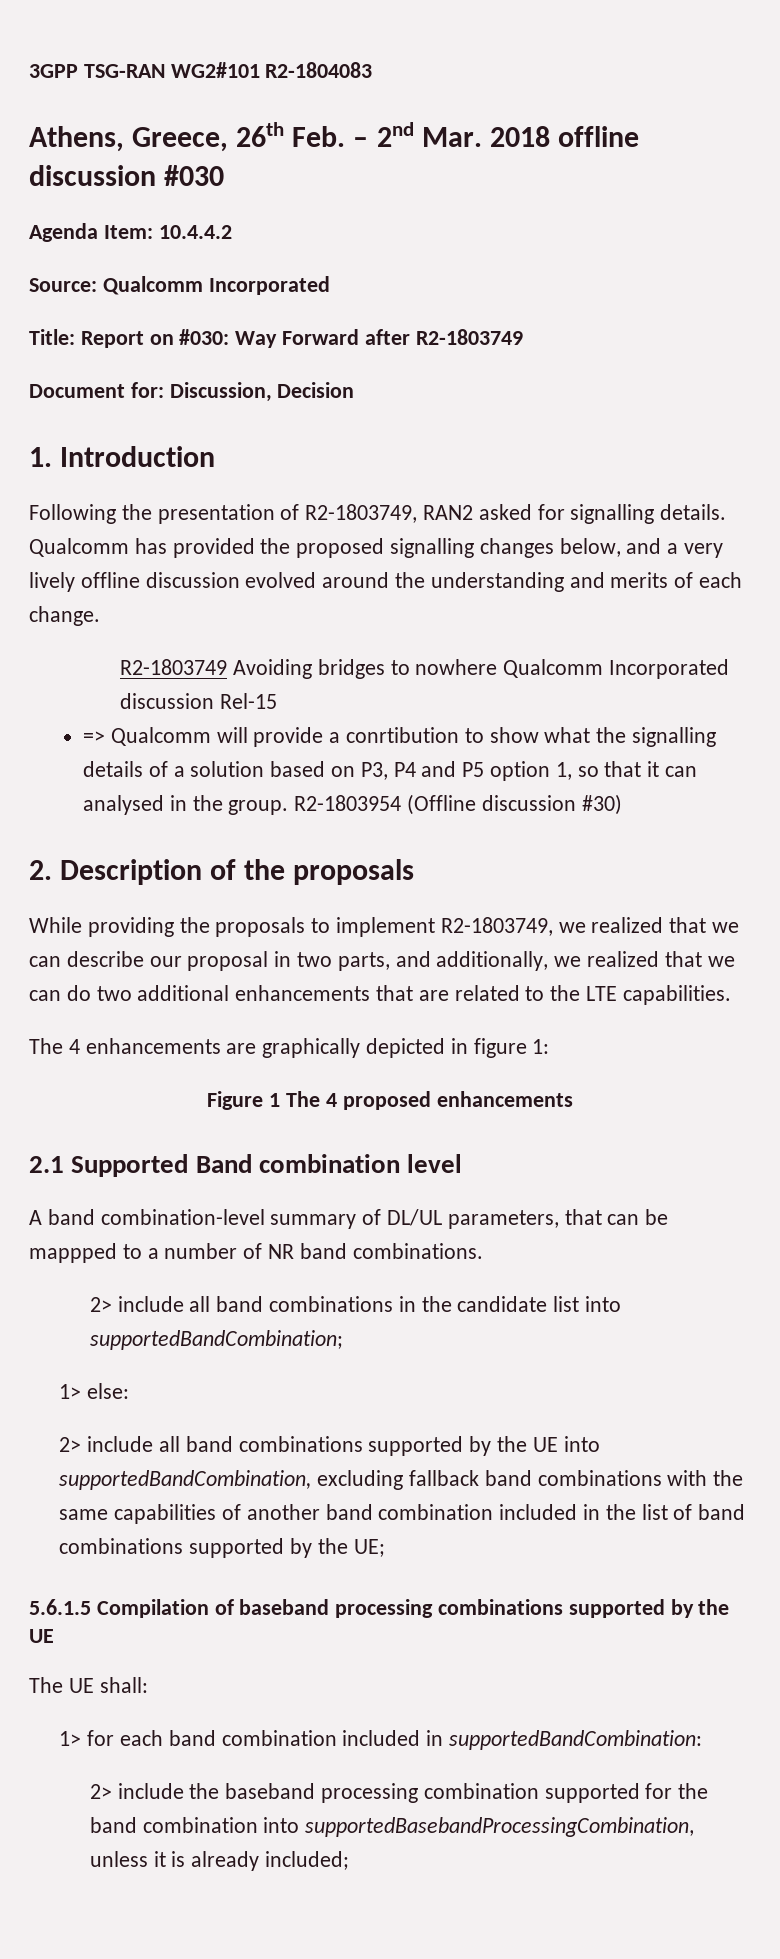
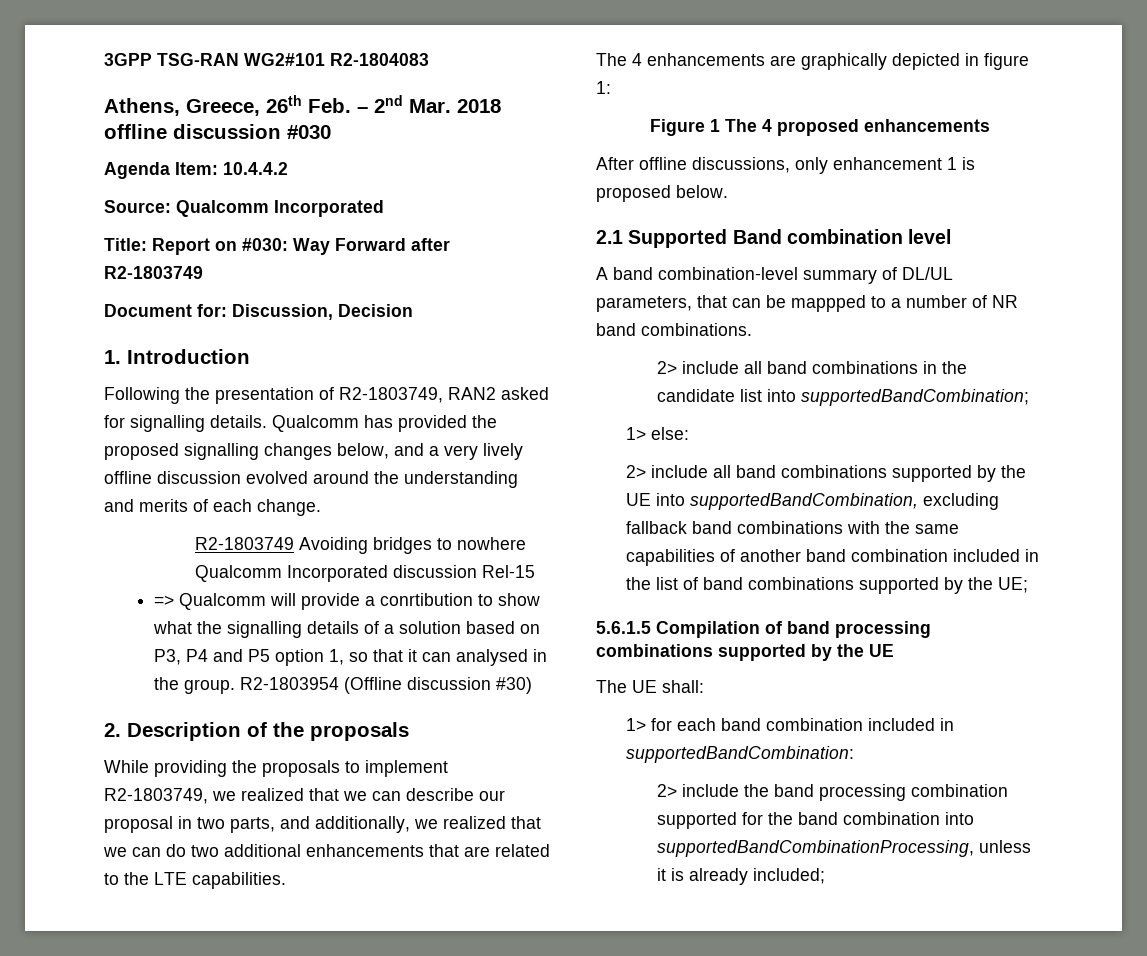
+ After offline discussions, only enhancement 1 is proposed below.
- 5.6.1.5 Compilation of baseband processing combinations supported by the UE
+ 5.6.1.5 Compilation of band processing combinations supported by the UE
- 2> include the baseband processing combination supported for the band combination into supportedBasebandProcessingCombination, unless it is already included;
+ 2> include the band processing combination supported for the band combination into supportedBandCombinationProcessing, unless it is already included;

